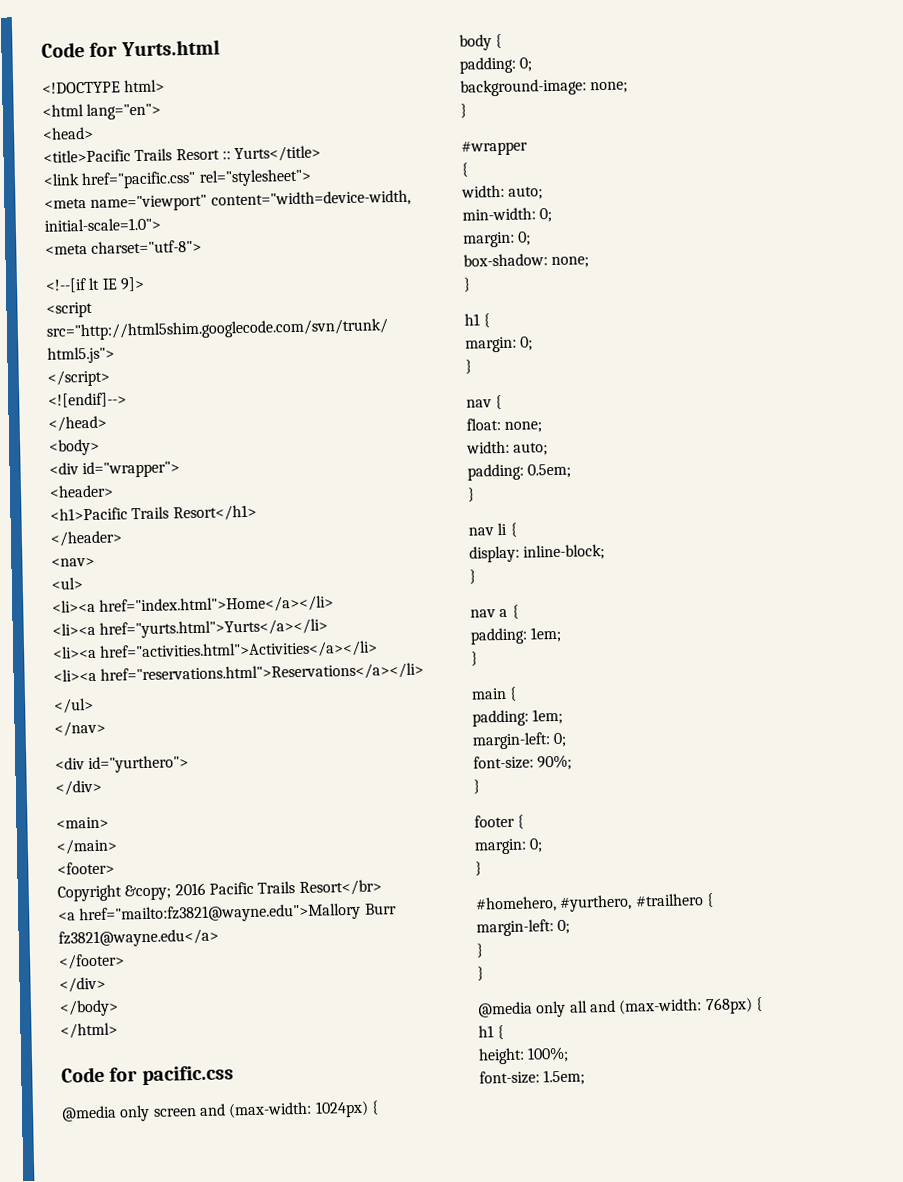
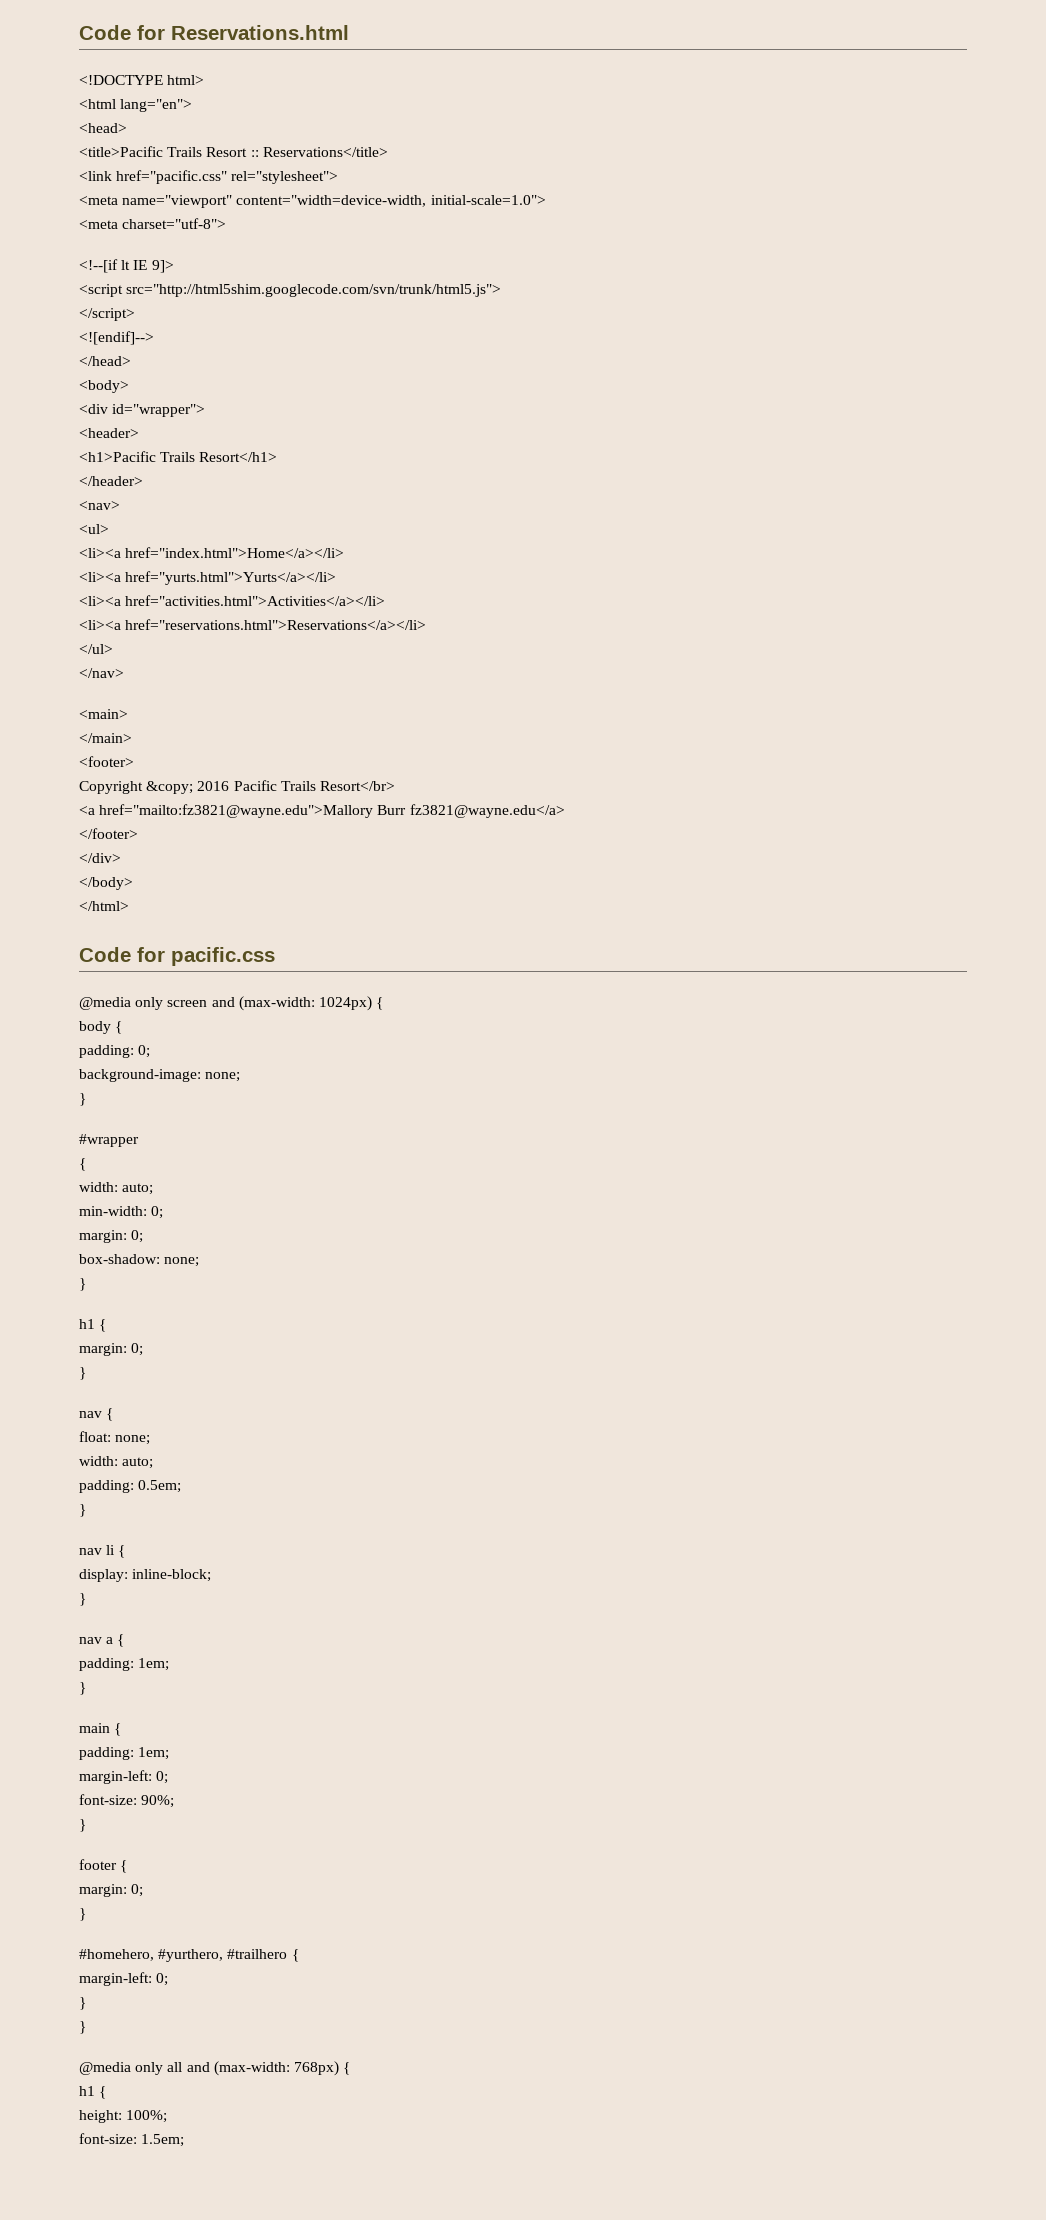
- Code for Yurts.html
+ Code for Reservations.html
- <title>Pacific Trails Resort :: Yurts</title>
+ <title>Pacific Trails Resort :: Reservations</title>
- <div id="yurthero">
- </div>

